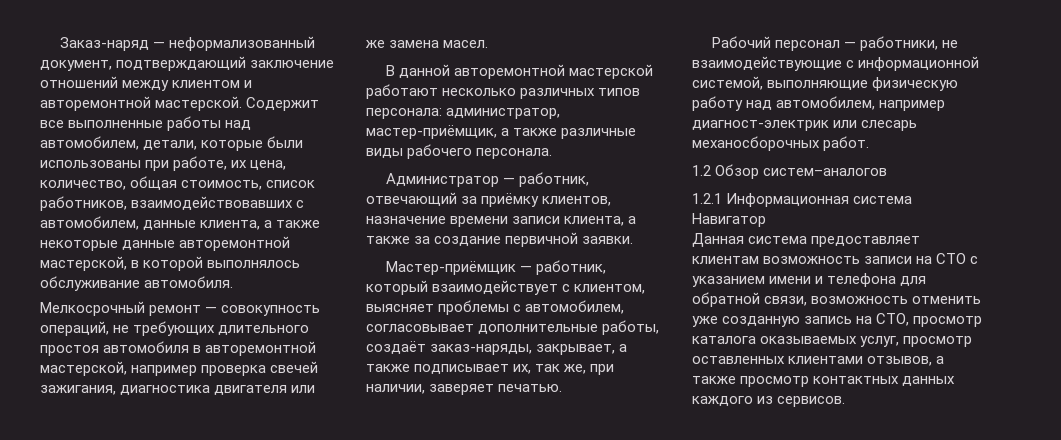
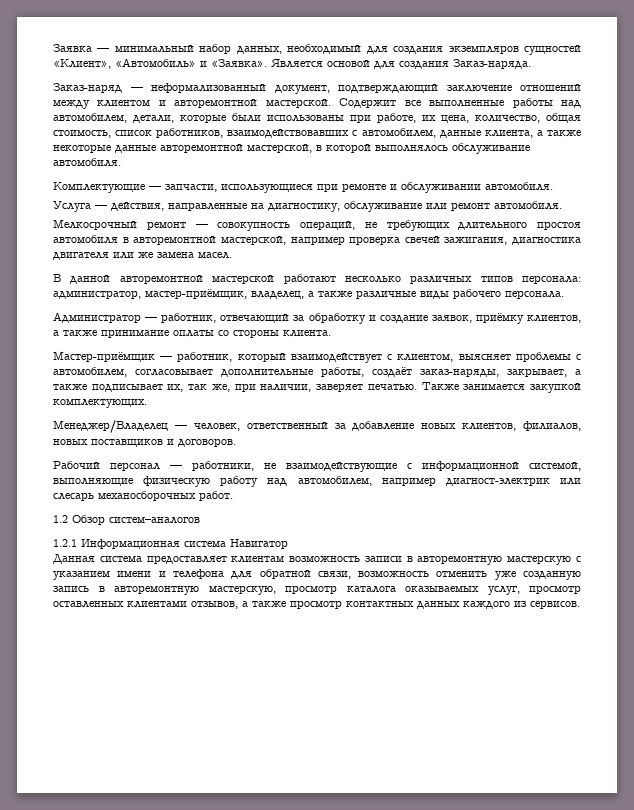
+ Заявка — минимальный набор данных, необходимый для создания экземпляров сущностей «Клиент», «Автомобиль» и «Заявка». Является основой для создания Заказ-наряда.
+ Комплектующие — запчасти, использующиеся при ремонте и обслуживании автомобиля.
+ Услуга — действия, направленные на диагностику, обслуживание или ремонт автомобиля.
- В данной авторемонтной мастерской работают несколько различных типов персонала: администратор, мастер-приёмщик, а также различные виды рабочего персонала.
+ В данной авторемонтной мастерской работают несколько различных типов персонала: администратор, мастер-приёмщик, владелец, а также различные виды рабочего персонала.
- Администратор — работник, отвечающий за приёмку клиентов, назначение времени записи клиента, а также за создание первичной заявки.
+ Администратор — работник, отвечающий за обработку и создание заявок, приёмку клиентов, а также принимание оплаты со стороны клиента.
+ Также занимается закупкой комплектующих.
+ Менеджер/Владелец — человек, ответственный за добавление новых клиентов, филиалов, новых поставщиков и договоров.
- Данная система предоставляет клиентам возможность записи на СТО с указанием имени и телефона для обратной связи, возможность отменить уже созданную запись на СТО, просмотр каталога оказываемых услуг, просмотр оставленных клиентами отзывов, а также просмотр контактных данных каждого из сервисов.
+ Данная система предоставляет клиентам возможность записи в авторемонтную мастерскую с указанием имени и телефона для обратной связи, возможность отменить уже созданную запись в авторемонтную мастерскую, просмотр каталога оказываемых услуг, просмотр оставленных клиентами отзывов, а также просмотр контактных данных каждого из сервисов.

